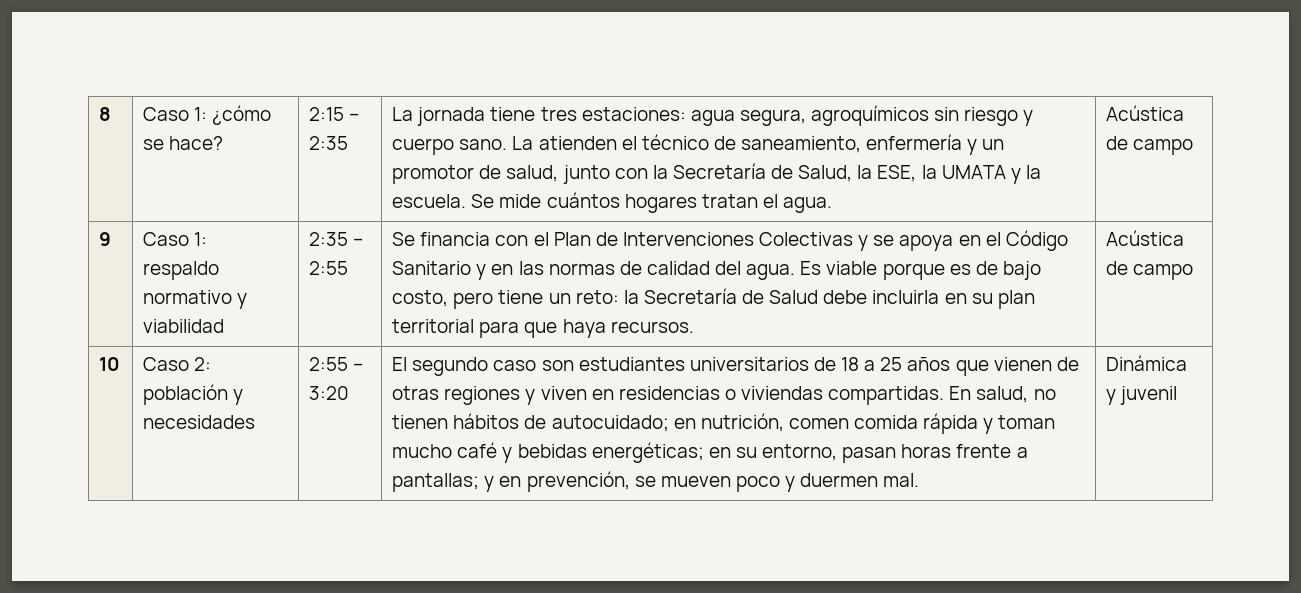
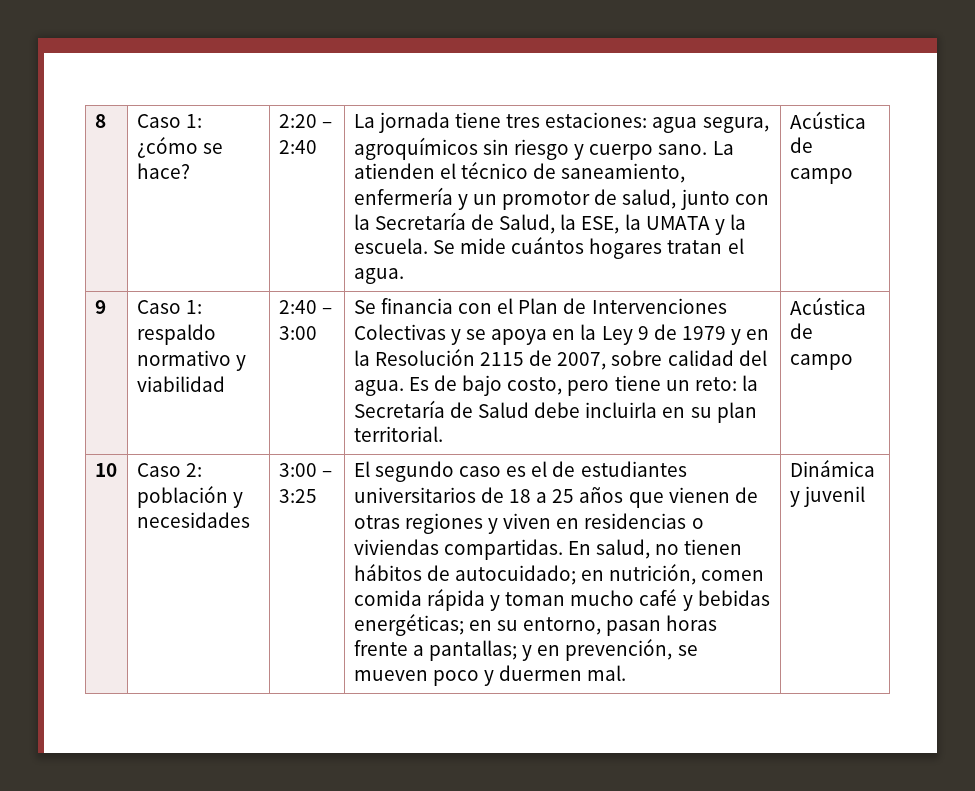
- 2:15 – 2:35
+ 2:20 – 2:40
- 2:35 – 2:55
+ 2:40 – 3:00
- Se financia con el Plan de Intervenciones Colectivas y se apoya en el Código Sanitario y en las normas de calidad del agua.
+ Se financia con el Plan de Intervenciones Colectivas y se apoya en la Ley 9 de 1979 y en la Resolución 2115 de 2007, sobre calidad del agua.
- Es viable porque es de bajo costo, pero tiene un reto: la Secretaría de Salud debe incluirla en su plan territorial para que haya recursos.
+ Es de bajo costo, pero tiene un reto: la Secretaría de Salud debe incluirla en su plan territorial.
- 2:55 – 3:20
+ 3:00 – 3:25
- El segundo caso son estudiantes universitarios de 18 a 25 años que vienen de otras regiones y viven en residencias o viviendas compartidas.
+ El segundo caso es el de estudiantes universitarios de 18 a 25 años que vienen de otras regiones y viven en residencias o viviendas compartidas.

